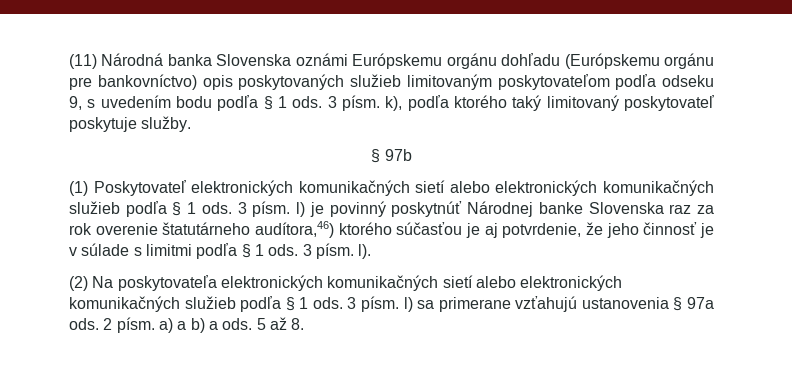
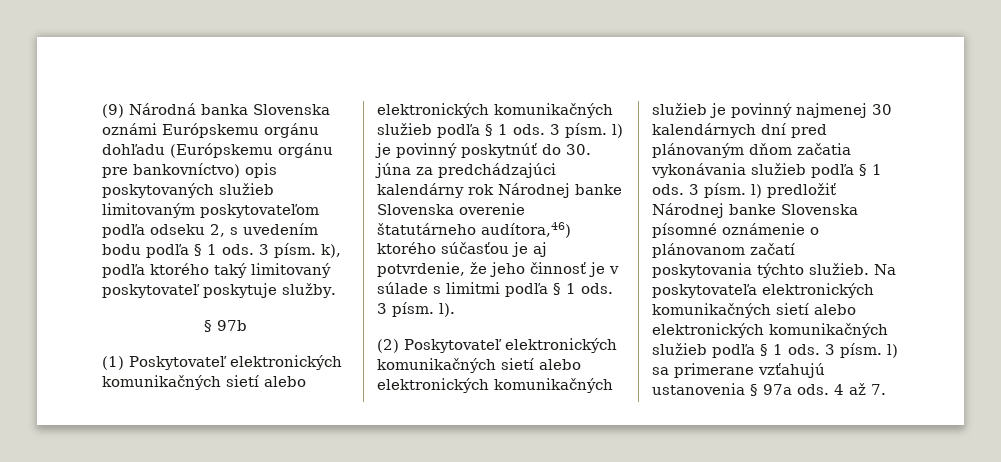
- (11) Národná banka Slovenska oznámi Európskemu orgánu dohľadu (Európskemu orgánu pre bankovníctvo) opis poskytovaných služieb limitovaným poskytovateľom podľa odseku 9, s uvedením bodu podľa § 1 ods.
+ (9) Národná banka Slovenska oznámi Európskemu orgánu dohľadu (Európskemu orgánu pre bankovníctvo) opis poskytovaných služieb limitovaným poskytovateľom podľa odseku 2, s uvedením bodu podľa § 1 ods.
- 3 písm. l) je povinný poskytnúť Národnej banke Slovenska raz za rok overenie štatutárneho audítora,46) ktorého súčasťou je aj potvrdenie, že jeho činnosť je v súlade s limitmi podľa § 1 ods.
+ 3 písm. l) je povinný poskytnúť do 30. júna za predchádzajúci kalendárny rok Národnej banke Slovenska overenie štatutárneho audítora,46) ktorého súčasťou je aj potvrdenie, že jeho činnosť je v súlade s limitmi podľa § 1 ods.
- (2) Na poskytovateľa elektronických komunikačných sietí alebo elektronických komunikačných služieb podľa § 1 ods.
+ (2) Poskytovateľ elektronických komunikačných sietí alebo elektronických komunikačných služieb je povinný najmenej 30 kalendárnych dní pred plánovaným dňom začatia vykonávania služieb podľa § 1 ods. 3 písm. l) predložiť Národnej banke Slovenska písomné oznámenie o plánovanom začatí poskytovania týchto služieb. Na poskytovateľa elektronických komunikačných sietí alebo elektronických komunikačných služieb podľa § 1 ods.
- 2 písm. a) a b) a ods. 5 až 8.
+ 4 až 7.

